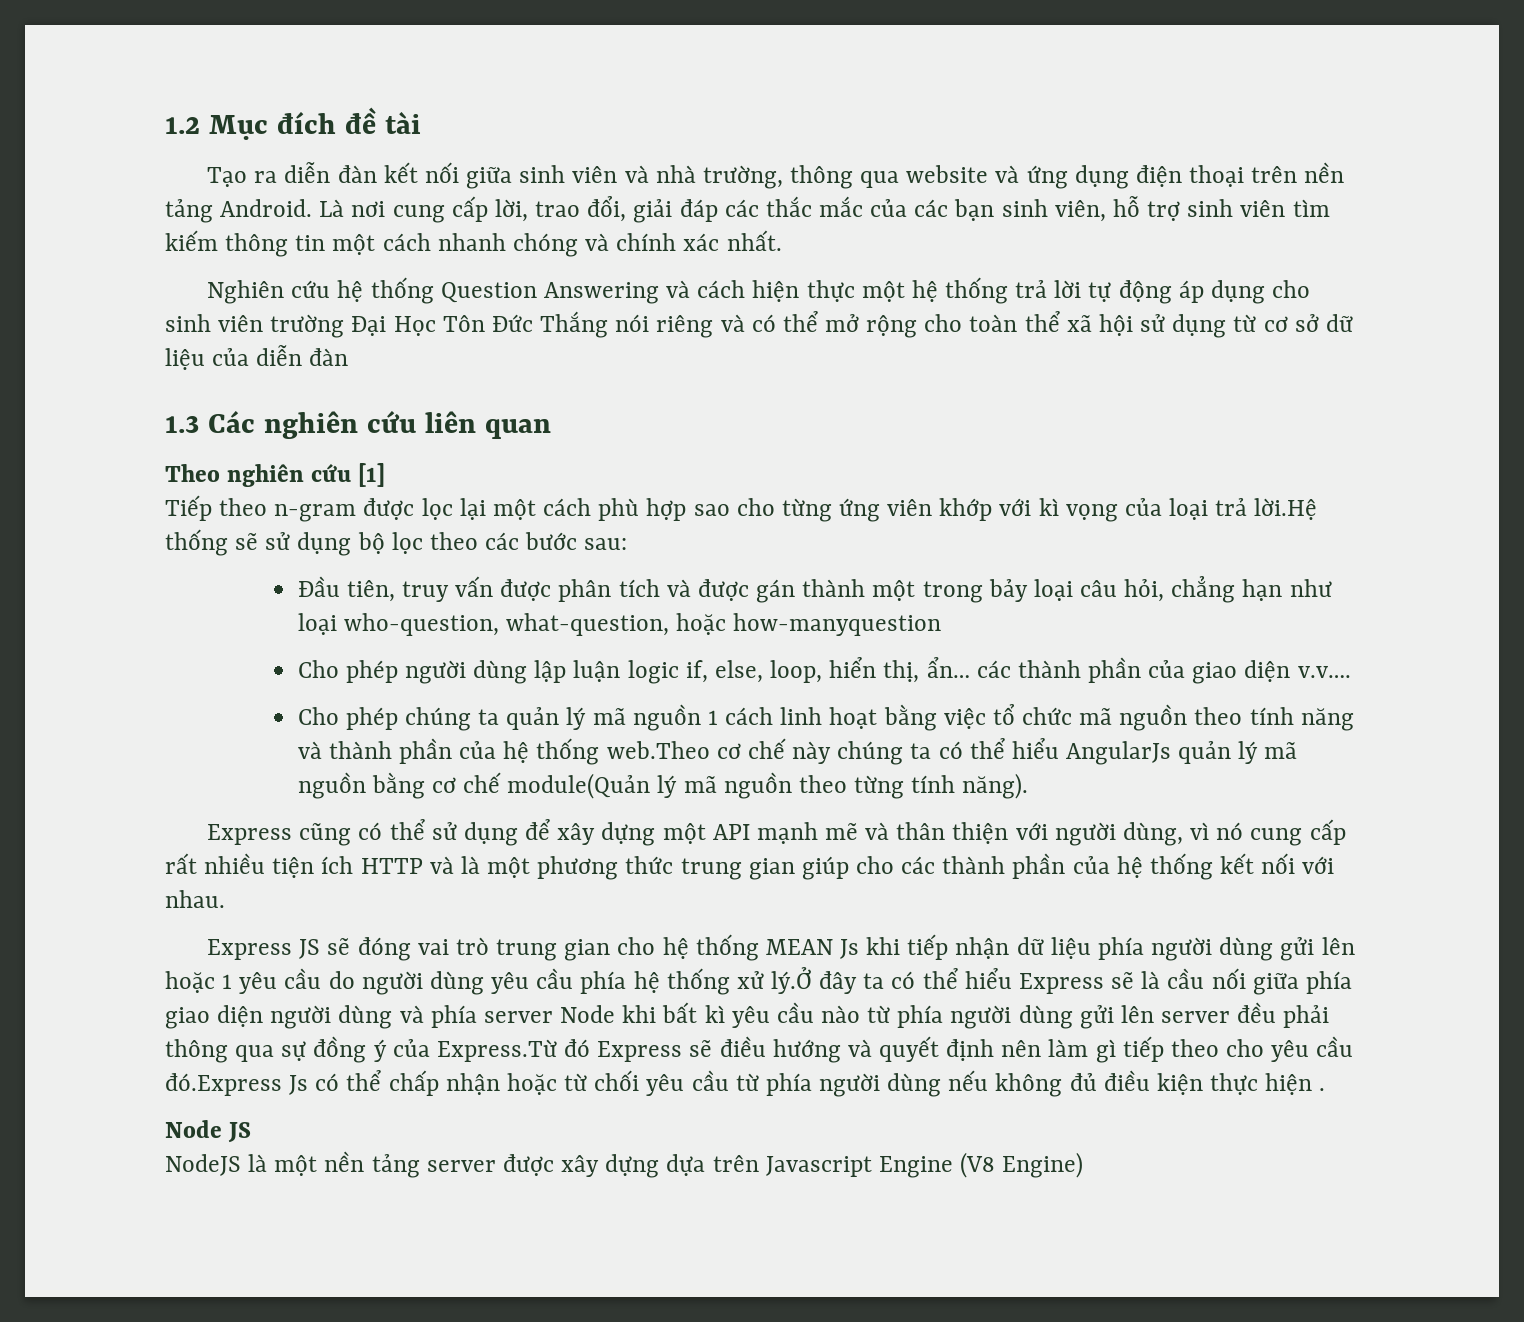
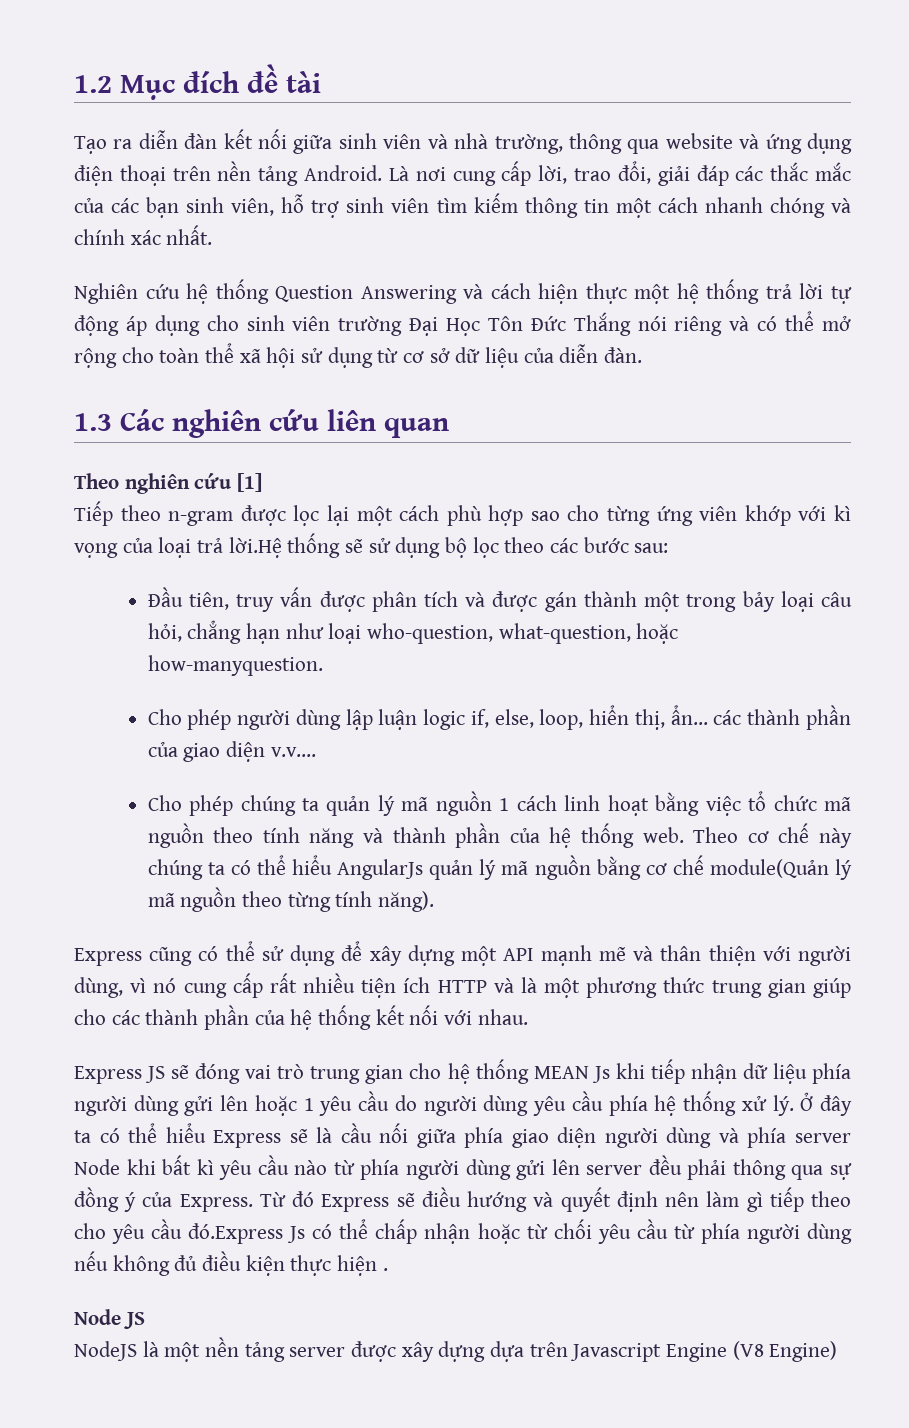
- Nghiên cứu hệ thống Question Answering và cách hiện thực một hệ thống trả lời tự động áp dụng cho sinh viên trường Đại Học Tôn Đức Thắng nói riêng và có thể mở rộng cho toàn thể xã hội sử dụng từ cơ sở dữ liệu của diễn đàn
+ Nghiên cứu hệ thống Question Answering và cách hiện thực một hệ thống trả lời tự động áp dụng cho sinh viên trường Đại Học Tôn Đức Thắng nói riêng và có thể mở rộng cho toàn thể xã hội sử dụng từ cơ sở dữ liệu của diễn đàn.
- Đầu tiên, truy vấn được phân tích và được gán thành một trong bảy loại câu hỏi, chẳng hạn như loại who-question, what-question, hoặc how-manyquestion
+ Đầu tiên, truy vấn được phân tích và được gán thành một trong bảy loại câu hỏi, chẳng hạn như loại who-question, what-question, hoặc how-manyquestion.
- Cho phép chúng ta quản lý mã nguồn 1 cách linh hoạt bằng việc tổ chức mã nguồn theo tính năng và thành phần của hệ thống web.Theo cơ chế này chúng ta có thể hiểu AngularJs quản lý mã nguồn bằng cơ chế module(Quản lý mã nguồn theo từng tính năng).
+ Cho phép chúng ta quản lý mã nguồn 1 cách linh hoạt bằng việc tổ chức mã nguồn theo tính năng và thành phần của hệ thống web. Theo cơ chế này chúng ta có thể hiểu AngularJs quản lý mã nguồn bằng cơ chế module(Quản lý mã nguồn theo từng tính năng).
- Express JS sẽ đóng vai trò trung gian cho hệ thống MEAN Js khi tiếp nhận dữ liệu phía người dùng gửi lên hoặc 1 yêu cầu do người dùng yêu cầu phía hệ thống xử lý.Ở đây ta có thể hiểu Express sẽ là cầu nối giữa phía giao diện người dùng và phía server Node khi bất kì yêu cầu nào từ phía người dùng gửi lên server đều phải thông qua sự đồng ý của Express.Từ đó Express sẽ điều hướng và quyết định nên làm gì tiếp theo cho yêu cầu đó.Express Js có thể chấp nhận hoặc từ chối yêu cầu từ phía người dùng nếu không đủ điều kiện thực hiện .
+ Express JS sẽ đóng vai trò trung gian cho hệ thống MEAN Js khi tiếp nhận dữ liệu phía người dùng gửi lên hoặc 1 yêu cầu do người dùng yêu cầu phía hệ thống xử lý. Ở đây ta có thể hiểu Express sẽ là cầu nối giữa phía giao diện người dùng và phía server Node khi bất kì yêu cầu nào từ phía người dùng gửi lên server đều phải thông qua sự đồng ý của Express. Từ đó Express sẽ điều hướng và quyết định nên làm gì tiếp theo cho yêu cầu đó.Express Js có thể chấp nhận hoặc từ chối yêu cầu từ phía người dùng nếu không đủ điều kiện thực hiện .

